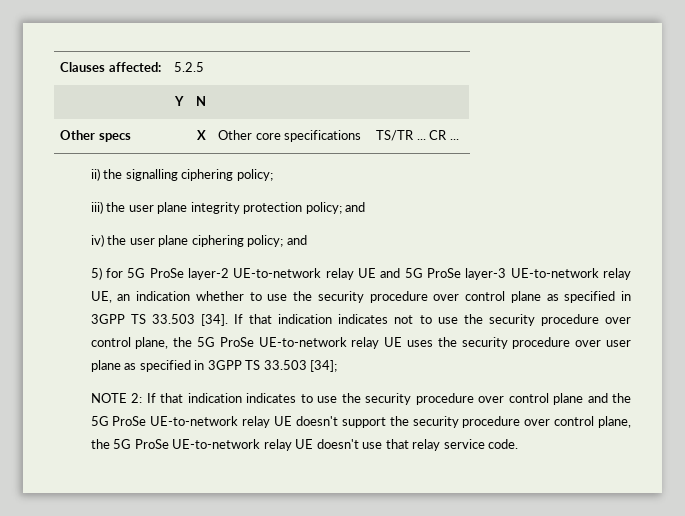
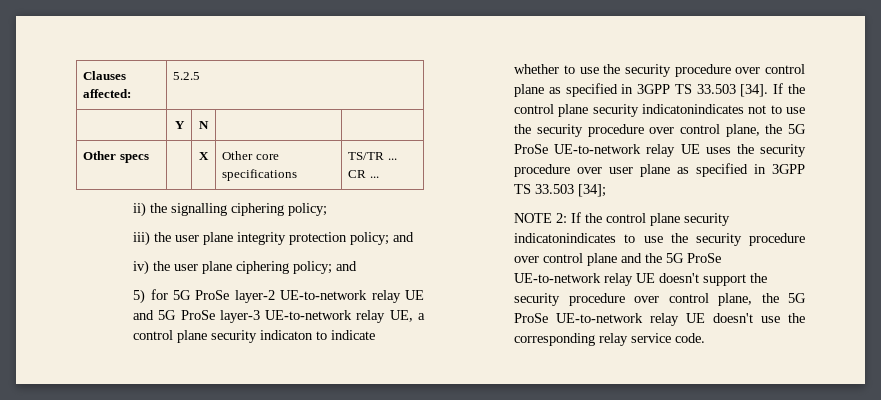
- 5) for 5G ProSe layer-2 UE-to-network relay UE and 5G ProSe layer-3 UE-to-network relay UE, an indication whether to use the security procedure over control plane as specified in 3GPP TS 33.503 [34].
+ 5) for 5G ProSe layer-2 UE-to-network relay UE and 5G ProSe layer-3 UE-to-network relay UE, a control plane security indicaton to indicate whether to use the security procedure over control plane as specified in 3GPP TS 33.503 [34].
- If that indication indicates not to use the security procedure over control plane, the 5G ProSe UE-to-network relay UE uses the security procedure over user plane as specified in 3GPP TS 33.503 [34];
+ If the control plane security indicatonindicates not to use the security procedure over control plane, the 5G ProSe UE-to-network relay UE uses the security procedure over user plane as specified in 3GPP TS 33.503 [34];
- NOTE 2: If that indication indicates to use the security procedure over control plane and the 5G ProSe UE-to-network relay UE doesn't support the security procedure over control plane, the 5G ProSe UE-to-network relay UE doesn't use that relay service code.
+ NOTE 2: If the control plane security indicatonindicates to use the security procedure over control plane and the 5G ProSe UE-to-network relay UE doesn't support the security procedure over control plane, the 5G ProSe UE-to-network relay UE doesn't use the corresponding relay service code.

